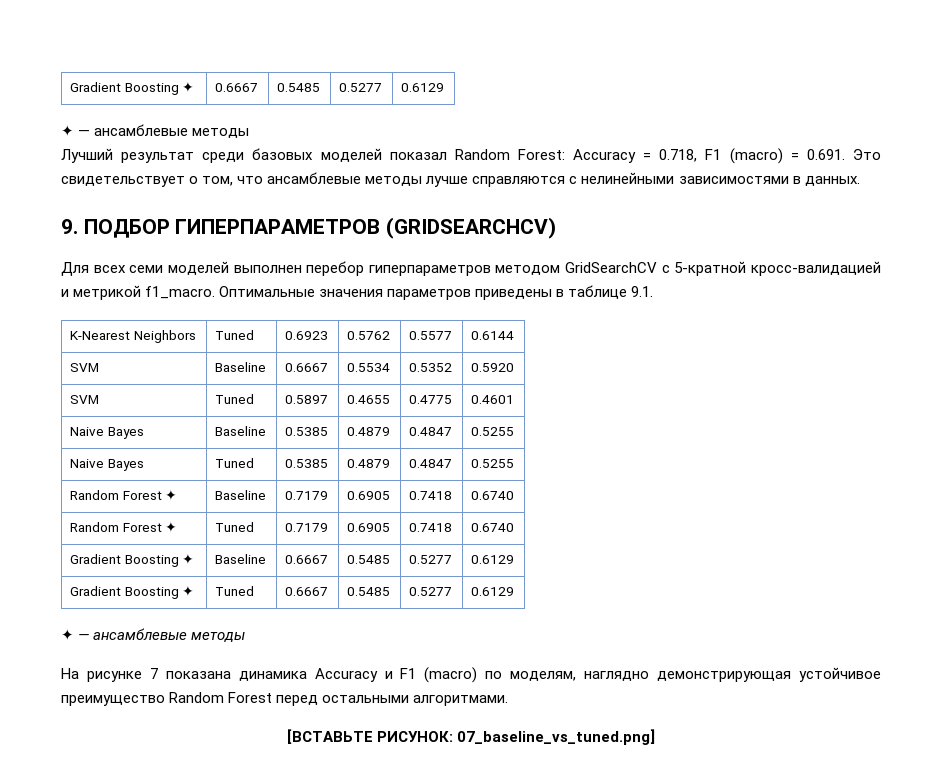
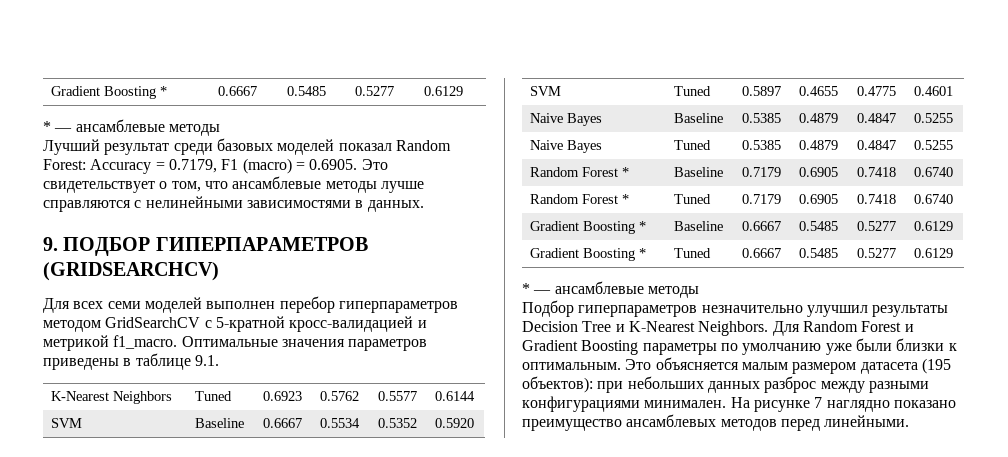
- Gradient Boosting ✦ | 0.6667 | 0.5485 | 0.5277 | 0.6129
- ✦ — ансамблевые методы
+ Gradient Boosting * | 0.6667 | 0.5485 | 0.5277 | 0.6129
+ * — ансамблевые методы
- Лучший результат среди базовых моделей показал Random Forest: Accuracy = 0.718, F1 (macro) = 0.691. Это свидетельствует о том, что ансамблевые методы лучше справляются с нелинейными зависимостями в данных.
+ Лучший результат среди базовых моделей показал Random Forest: Accuracy = 0.7179, F1 (macro) = 0.6905. Это свидетельствует о том, что ансамблевые методы лучше справляются с нелинейными зависимостями в данных.
- Random Forest ✦ | Baseline | 0.7179 | 0.6905 | 0.7418 | 0.6740
+ Random Forest * | Baseline | 0.7179 | 0.6905 | 0.7418 | 0.6740
- Random Forest ✦ | Tuned | 0.7179 | 0.6905 | 0.7418 | 0.6740
+ Random Forest * | Tuned | 0.7179 | 0.6905 | 0.7418 | 0.6740
- Gradient Boosting ✦ | Baseline | 0.6667 | 0.5485 | 0.5277 | 0.6129
+ Gradient Boosting * | Baseline | 0.6667 | 0.5485 | 0.5277 | 0.6129
- Gradient Boosting ✦ | Tuned | 0.6667 | 0.5485 | 0.5277 | 0.6129
- ✦ — ансамблевые методы
- На рисунке 7 показана динамика Accuracy и F1 (macro) по моделям, наглядно демонстрирующая устойчивое преимущество Random Forest перед остальными алгоритмами.
- [ВСТАВЬТЕ РИСУНОК: 07_baseline_vs_tuned.png]
+ Gradient Boosting * | Tuned | 0.6667 | 0.5485 | 0.5277 | 0.6129
+ * — ансамблевые методы
+ Подбор гиперпараметров незначительно улучшил результаты Decision Tree и K-Nearest Neighbors. Для Random Forest и Gradient Boosting параметры по умолчанию уже были близки к оптимальным. Это объясняется малым размером датасета (195 объектов): при небольших данных разброс между разными конфигурациями минимален. На рисунке 7 наглядно показано преимущество ансамблевых методов перед линейными.

